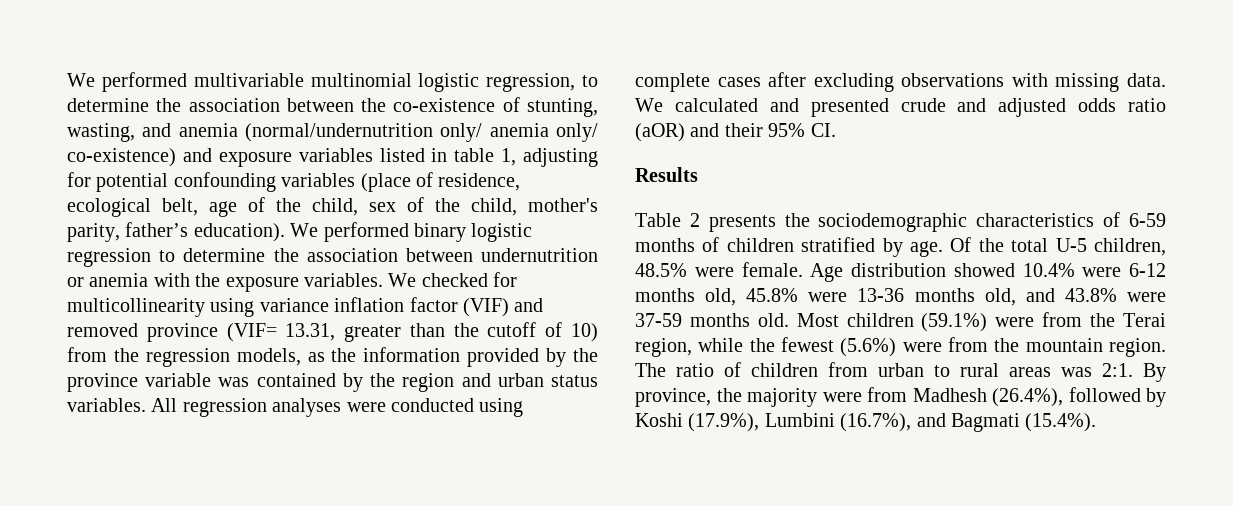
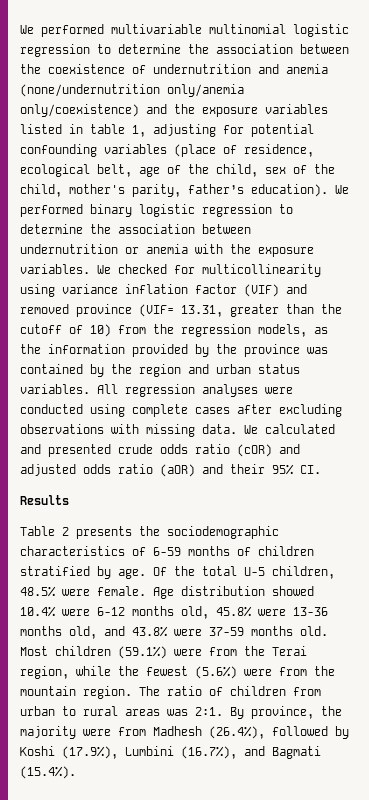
- We performed multivariable multinomial logistic regression, to determine the association between the co-existence of stunting, wasting, and anemia (normal/undernutrition only/ anemia only/ co-existence) and exposure variables listed in table 1, adjusting for potential confounding variables (place of residence, ecological belt, age of the child, sex of the child, mother's parity, father’s education).
+ We performed multivariable multinomial logistic regression to determine the association between the coexistence of undernutrition and anemia (none/undernutrition only/anemia only/coexistence) and the exposure variables listed in table 1, adjusting for potential confounding variables (place of residence, ecological belt, age of the child, sex of the child, mother's parity, father’s education).
- We checked for multicollinearity using variance inflation factor (VIF) and removed province (VIF= 13.31, greater than the cutoff of 10) from the regression models, as the information provided by the province variable was contained by the region and urban status variables.
+ We checked for multicollinearity using variance inflation factor (VIF) and removed province (VIF= 13.31, greater than the cutoff of 10) from the regression models, as the information provided by the province was contained by the region and urban status variables.
- We calculated and presented crude and adjusted odds ratio (aOR) and their 95% CI.
+ We calculated and presented crude odds ratio (cOR) and adjusted odds ratio (aOR) and their 95% CI.

